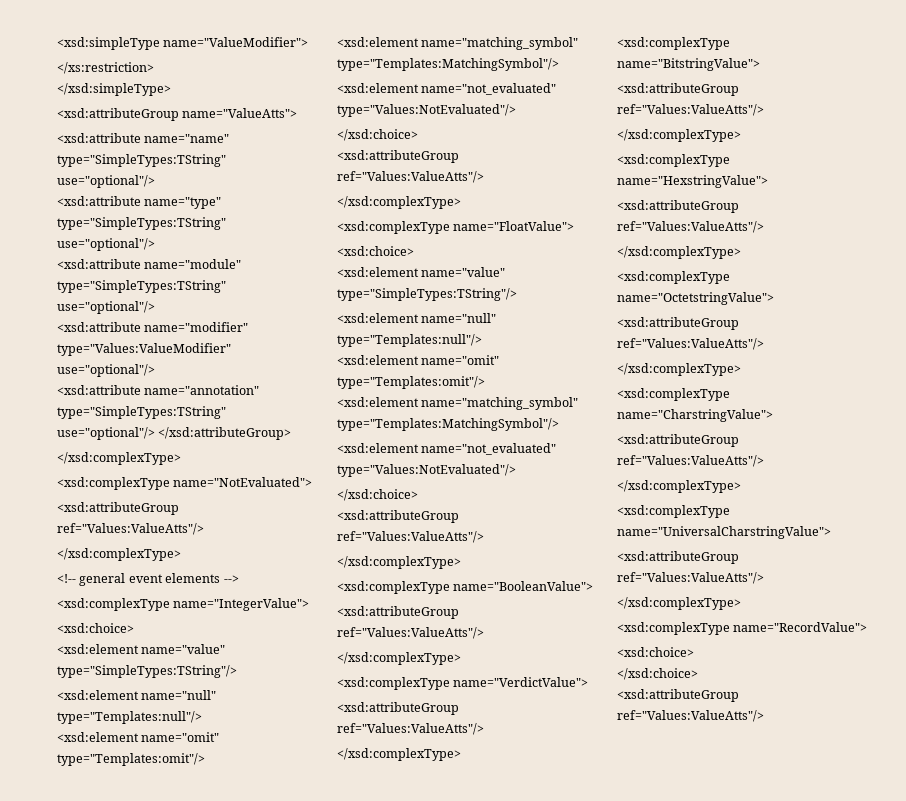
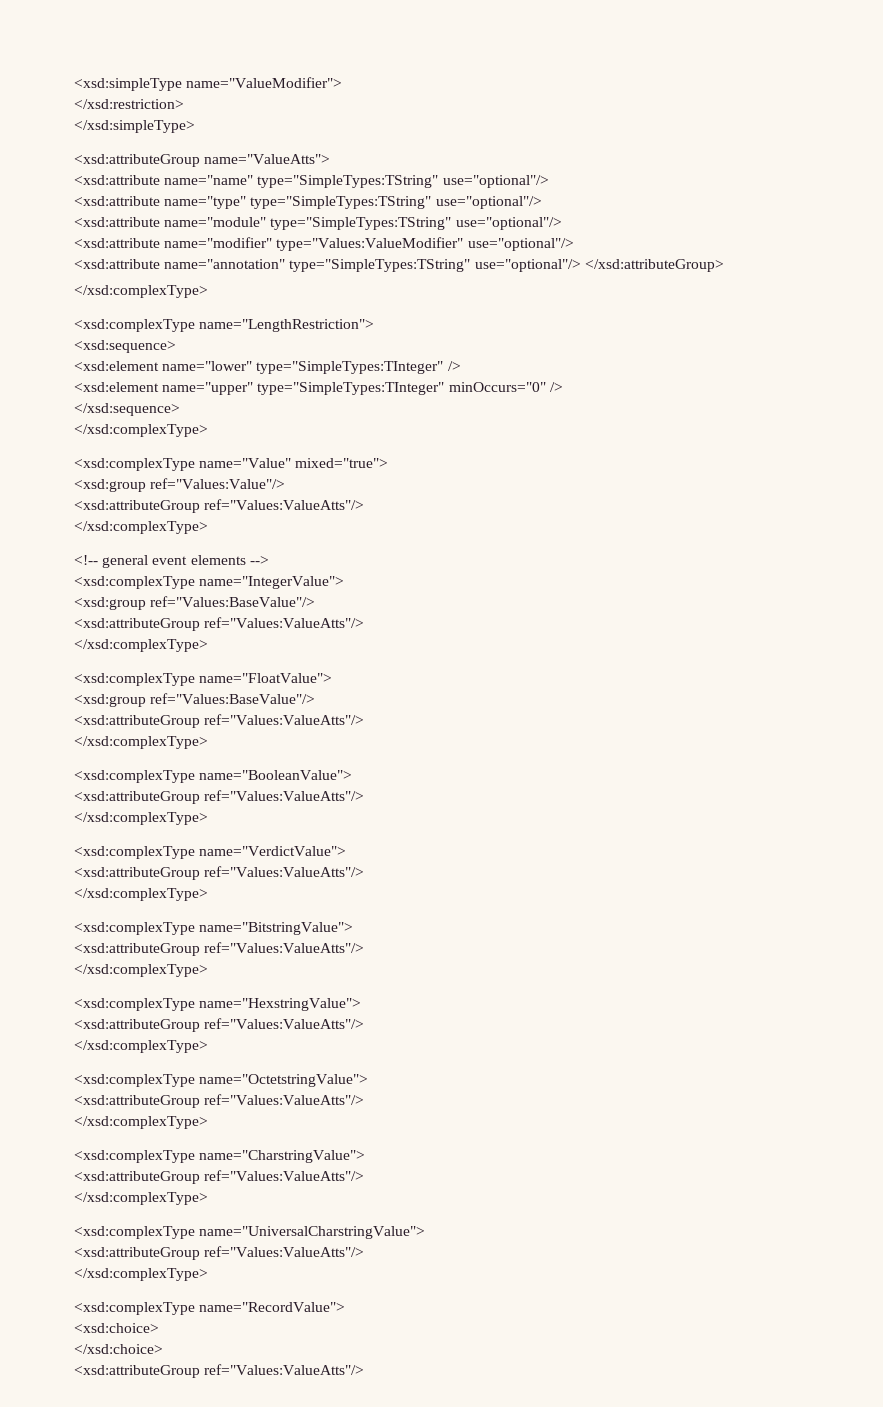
- </xs:restriction>
+ </xsd:restriction>
- <xsd:complexType name="NotEvaluated">
+ <xsd:complexType name="LengthRestriction">
+ <xsd:sequence>
+ <xsd:element name="lower" type="SimpleTypes:TInteger" />
+ <xsd:element name="upper" type="SimpleTypes:TInteger" minOccurs="0" />
+ </xsd:sequence>
+ </xsd:complexType>
+ <xsd:complexType name="Value" mixed="true">
+ <xsd:group ref="Values:Value"/>
  <xsd:complexType name="IntegerValue">
- <xsd:choice>
- <xsd:element name="value" type="SimpleTypes:TString"/>
- <xsd:element name="null" type="Templates:null"/>
- <xsd:element name="omit" type="Templates:omit"/>
- <xsd:element name="matching_symbol" type="Templates:MatchingSymbol"/>
- <xsd:element name="not_evaluated" type="Values:NotEvaluated"/>
- </xsd:choice>
+ <xsd:group ref="Values:BaseValue"/>
  <xsd:complexType name="FloatValue">
- <xsd:choice>
- <xsd:element name="value" type="SimpleTypes:TString"/>
- <xsd:element name="null" type="Templates:null"/>
- <xsd:element name="omit" type="Templates:omit"/>
- <xsd:element name="matching_symbol" type="Templates:MatchingSymbol"/>
- <xsd:element name="not_evaluated" type="Values:NotEvaluated"/>
- </xsd:choice>
+ <xsd:group ref="Values:BaseValue"/>

